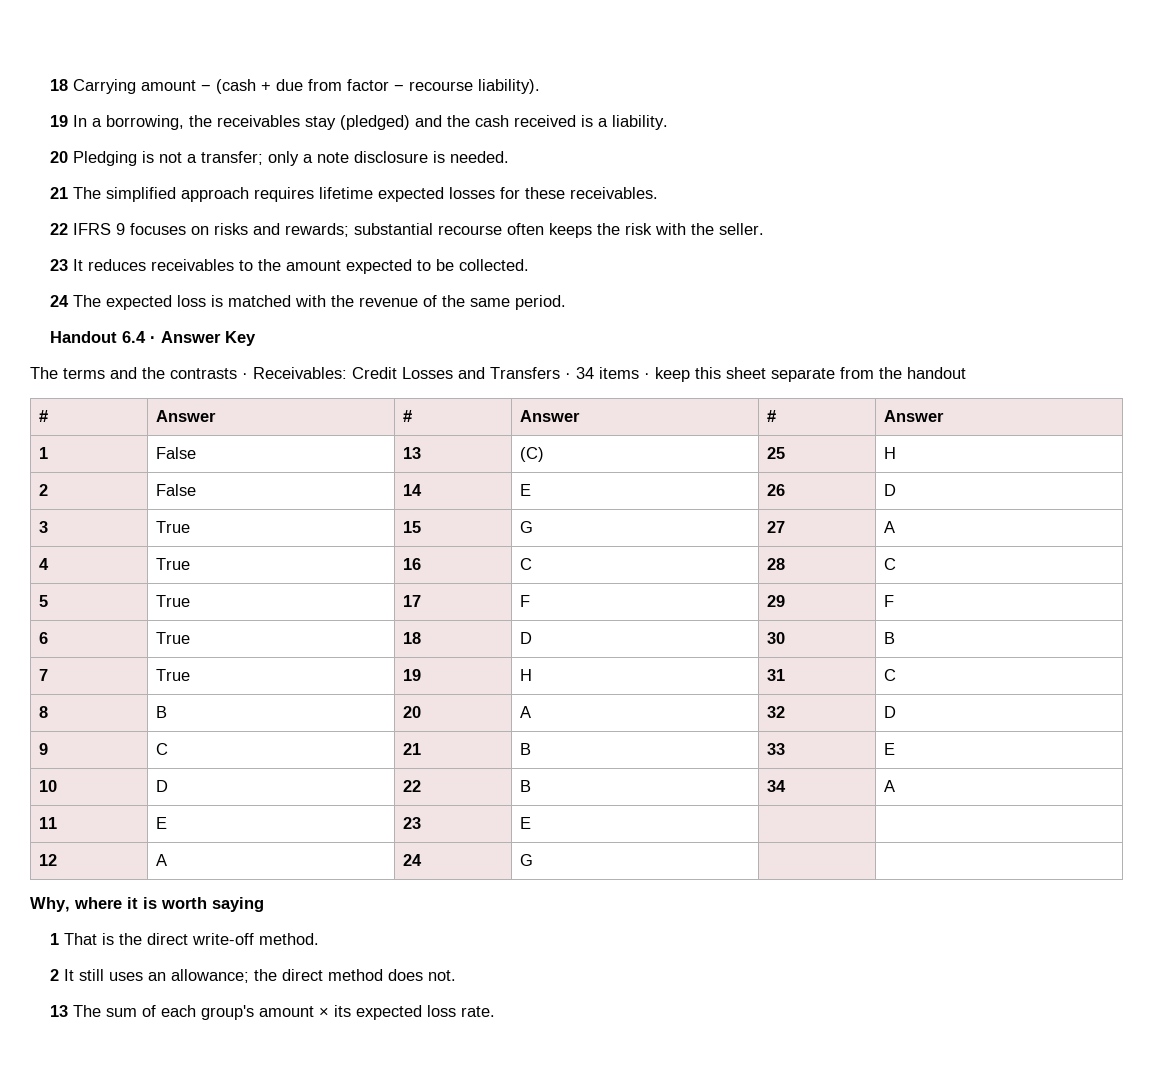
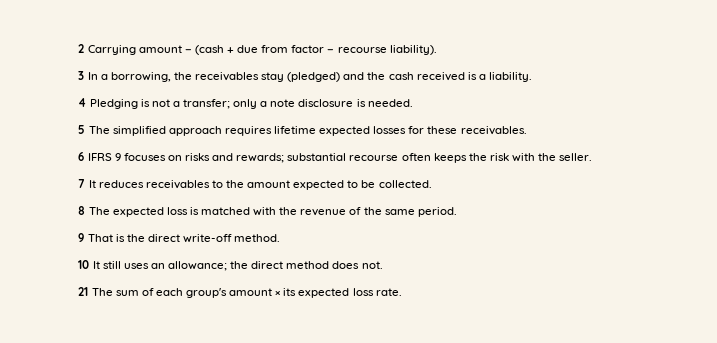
- 18 Carrying amount − (cash + due from factor − recourse liability).
+ 2 Carrying amount − (cash + due from factor − recourse liability).
- 19 In a borrowing, the receivables stay (pledged) and the cash received is a liability.
+ 3 In a borrowing, the receivables stay (pledged) and the cash received is a liability.
- 20 Pledging is not a transfer; only a note disclosure is needed.
+ 4 Pledging is not a transfer; only a note disclosure is needed.
- 21 The simplified approach requires lifetime expected losses for these receivables.
+ 5 The simplified approach requires lifetime expected losses for these receivables.
- 22 IFRS 9 focuses on risks and rewards; substantial recourse often keeps the risk with the seller.
+ 6 IFRS 9 focuses on risks and rewards; substantial recourse often keeps the risk with the seller.
- 23 It reduces receivables to the amount expected to be collected.
+ 7 It reduces receivables to the amount expected to be collected.
- 24 The expected loss is matched with the revenue of the same period.
+ 8 The expected loss is matched with the revenue of the same period.
- Handout 6.4 · Answer Key
- The terms and the contrasts · Receivables: Credit Losses and Transfers · 34 items · keep this sheet separate from the handout
- # | Answer | # | Answer | # | Answer
- 1 | False | 13 | (C) | 25 | H
- 2 | False | 14 | E | 26 | D
- 3 | True | 15 | G | 27 | A
- 4 | True | 16 | C | 28 | C
- 5 | True | 17 | F | 29 | F
- 6 | True | 18 | D | 30 | B
- 7 | True | 19 | H | 31 | C
- 8 | B | 20 | A | 32 | D
- 9 | C | 21 | B | 33 | E
- 10 | D | 22 | B | 34 | A
- 11 | E | 23 | E | |
- 12 | A | 24 | G | |
- Why, where it is worth saying
- 1 That is the direct write-off method.
+ 9 That is the direct write-off method.
- 2 It still uses an allowance; the direct method does not.
+ 10 It still uses an allowance; the direct method does not.
- 13 The sum of each group's amount × its expected loss rate.
+ 21 The sum of each group's amount × its expected loss rate.

